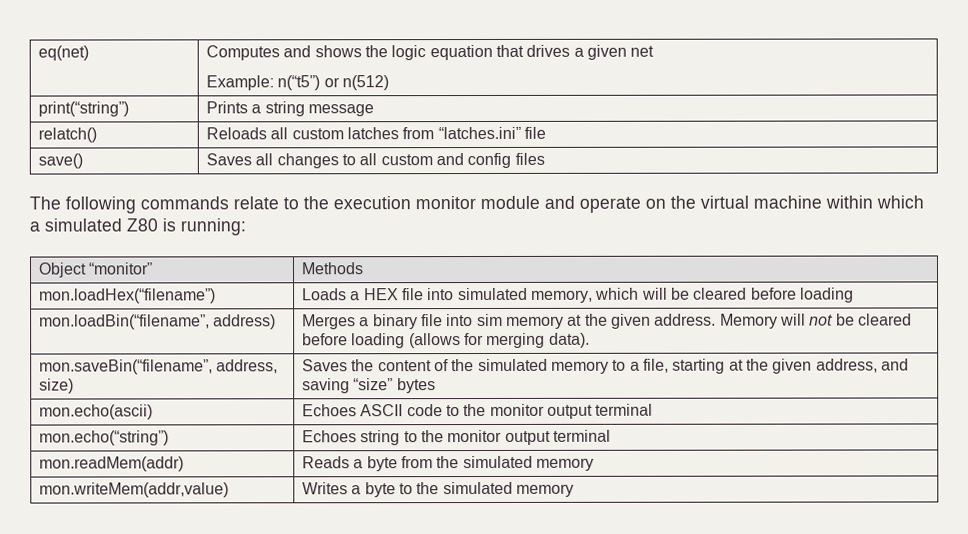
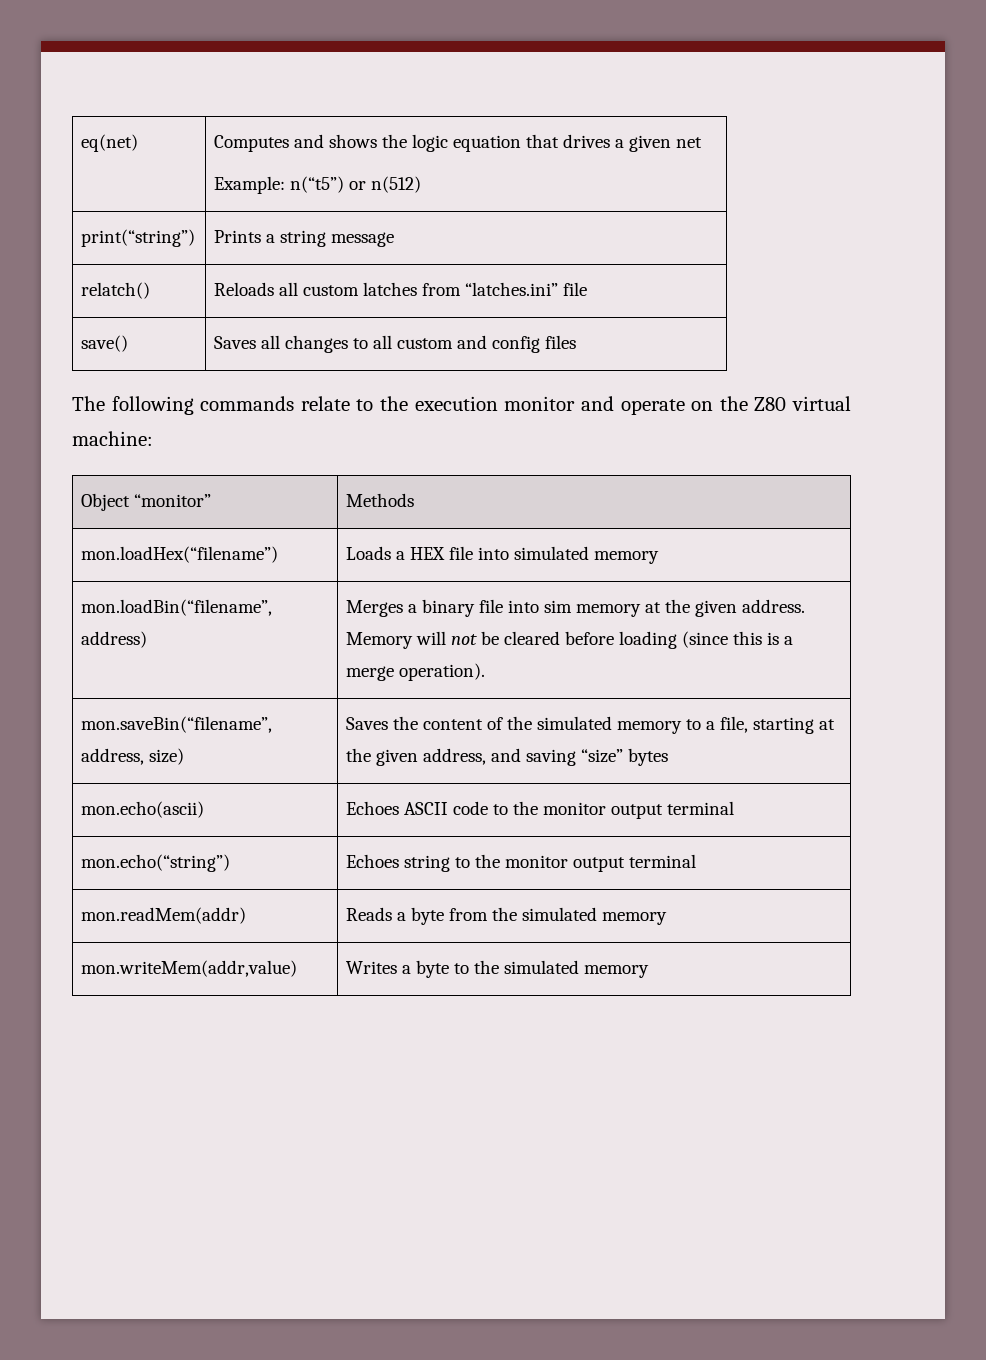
- The following commands relate to the execution monitor module and operate on the virtual machine within which a simulated Z80 is running:
+ The following commands relate to the execution monitor and operate on the Z80 virtual machine:
- mon.loadHex(“filename”) | Loads a HEX file into simulated memory, which will be cleared before loading
+ mon.loadHex(“filename”) | Loads a HEX file into simulated memory
- mon.loadBin(“filename”, address) | Merges a binary file into sim memory at the given address. Memory will not be cleared before loading (allows for merging data).
+ mon.loadBin(“filename”, address) | Merges a binary file into sim memory at the given address. Memory will not be cleared before loading (since this is a merge operation).

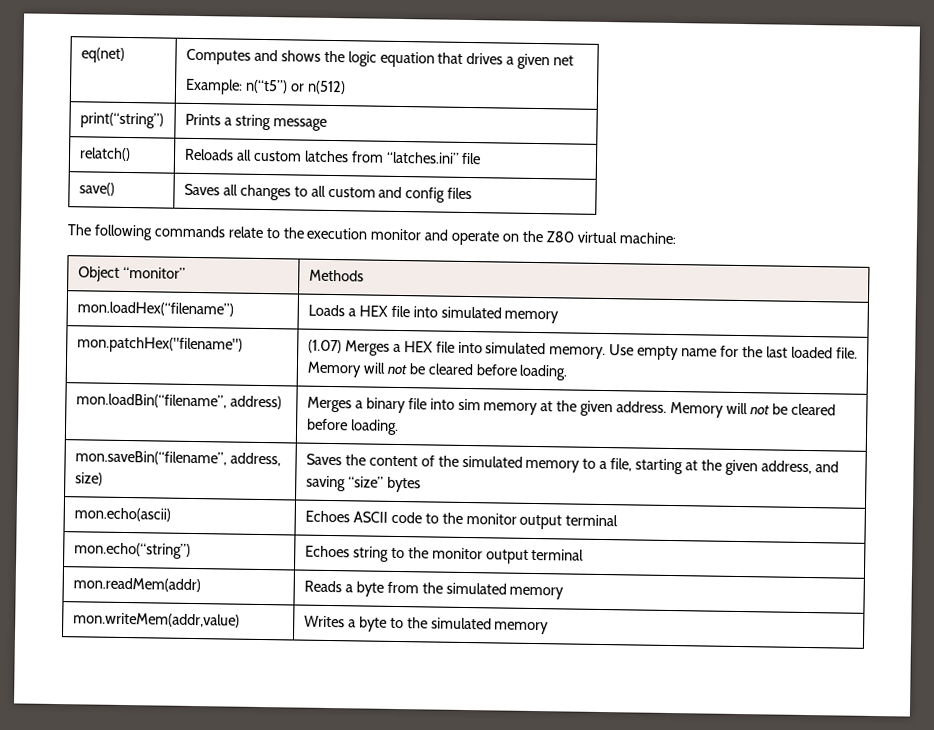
+ mon.patchHex("filename") | (1.07) Merges a HEX file into simulated memory. Use empty name for the last loaded file. Memory will not be cleared before loading.
- mon.loadBin(“filename”, address) | Merges a binary file into sim memory at the given address. Memory will not be cleared before loading (since this is a merge operation).
+ mon.loadBin(“filename”, address) | Merges a binary file into sim memory at the given address. Memory will not be cleared before loading.

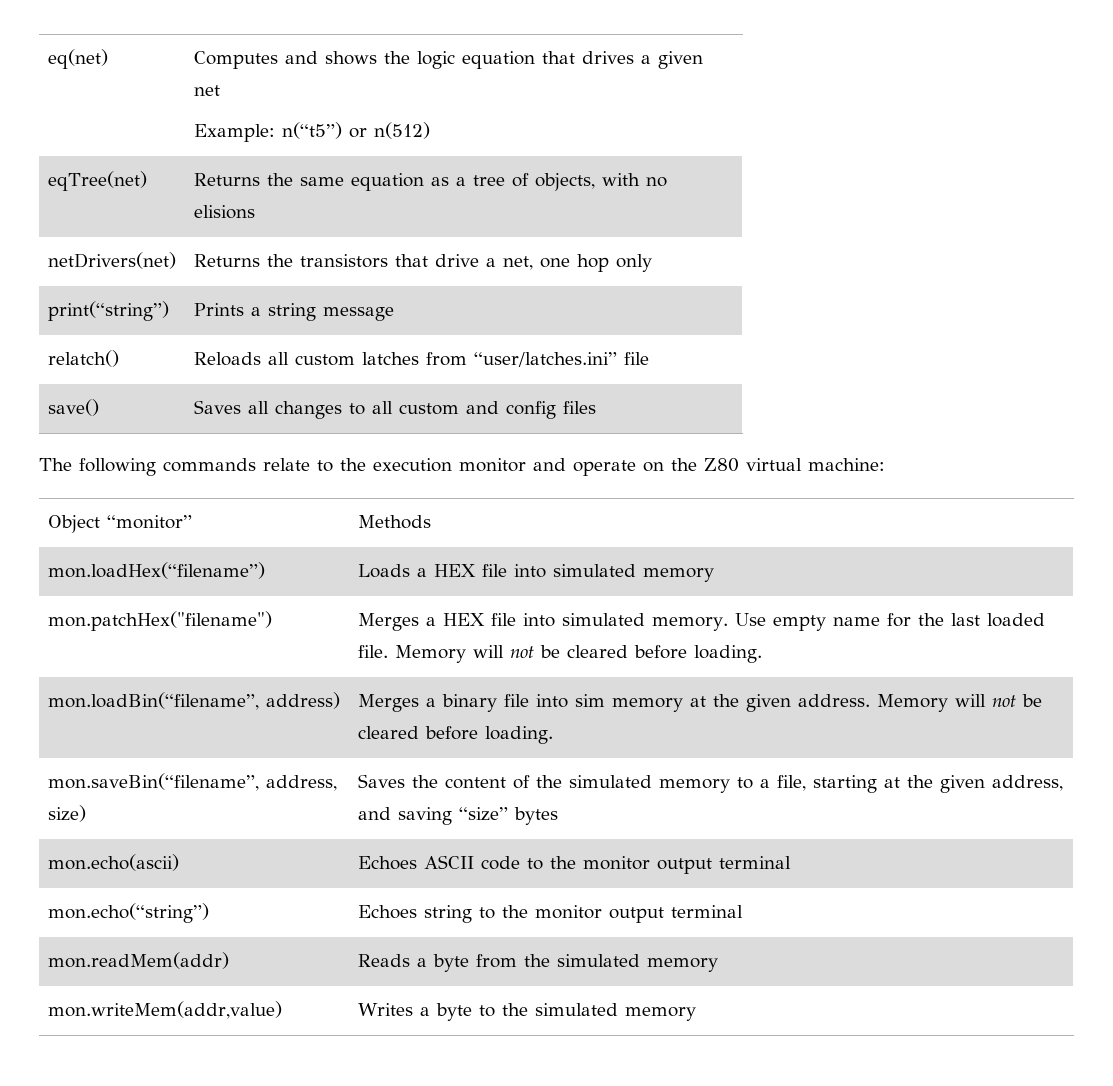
+ eqTree(net) | Returns the same equation as a tree of objects, with no elisions
+ netDrivers(net) | Returns the transistors that drive a net, one hop only
- relatch() | Reloads all custom latches from “latches.ini” file
+ relatch() | Reloads all custom latches from “user/latches.ini” file
- mon.patchHex("filename") | (1.07) Merges a HEX file into simulated memory. Use empty name for the last loaded file. Memory will not be cleared before loading.
+ mon.patchHex("filename") | Merges a HEX file into simulated memory. Use empty name for the last loaded file. Memory will not be cleared before loading.

